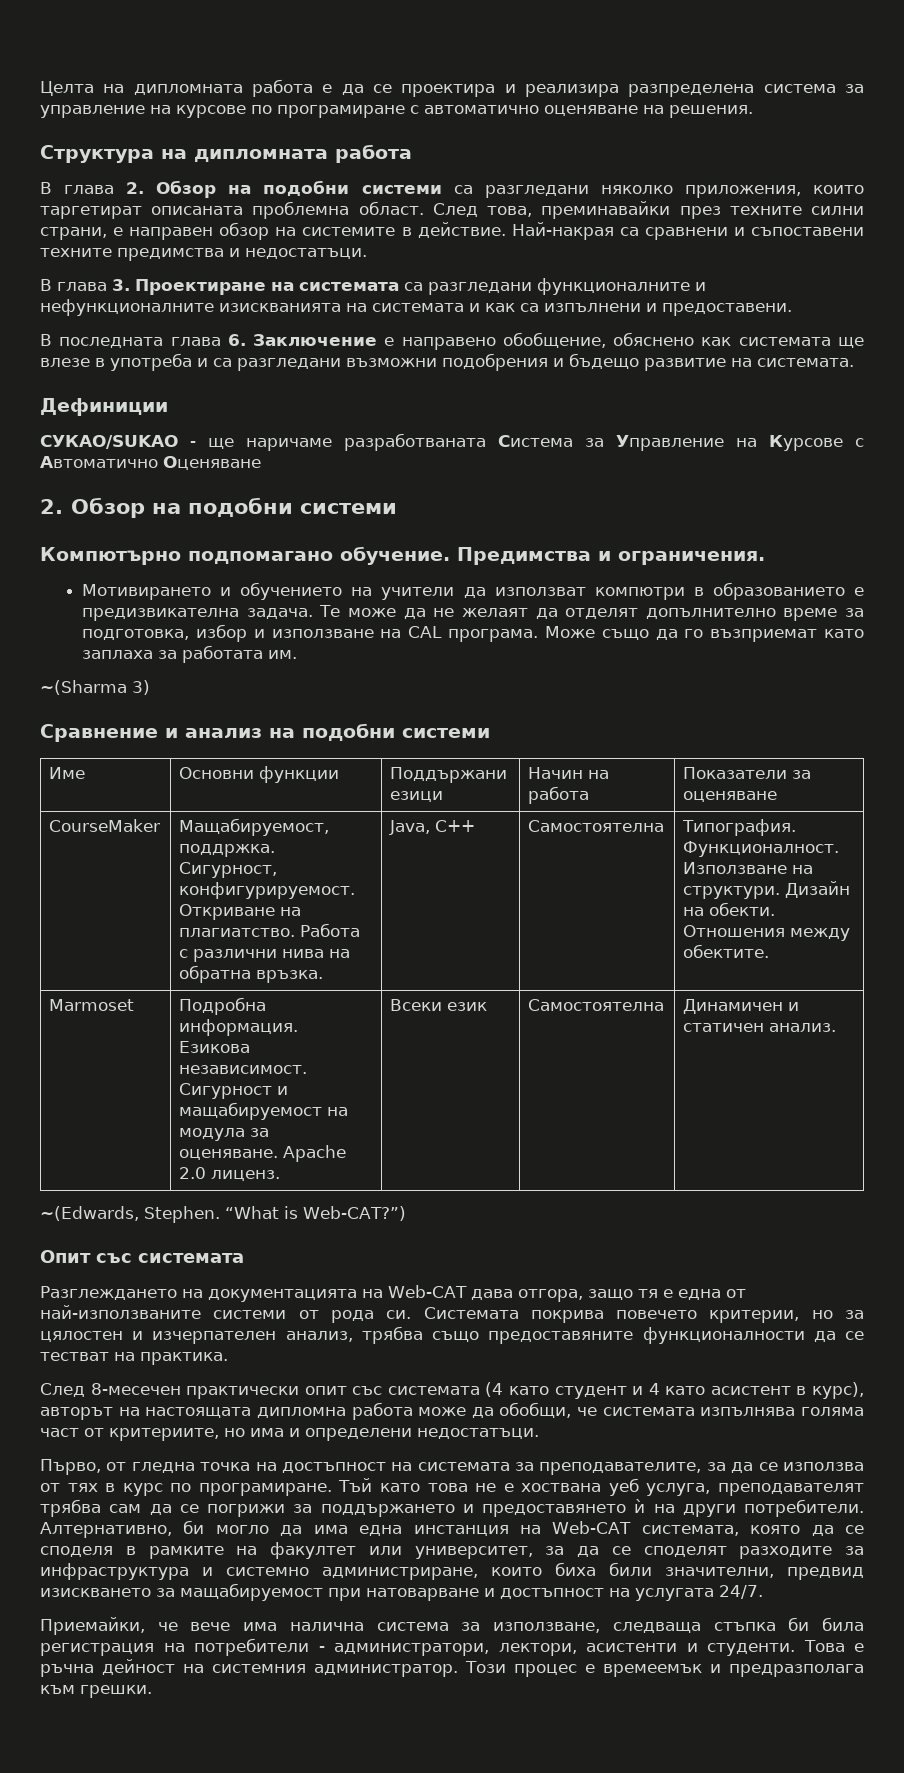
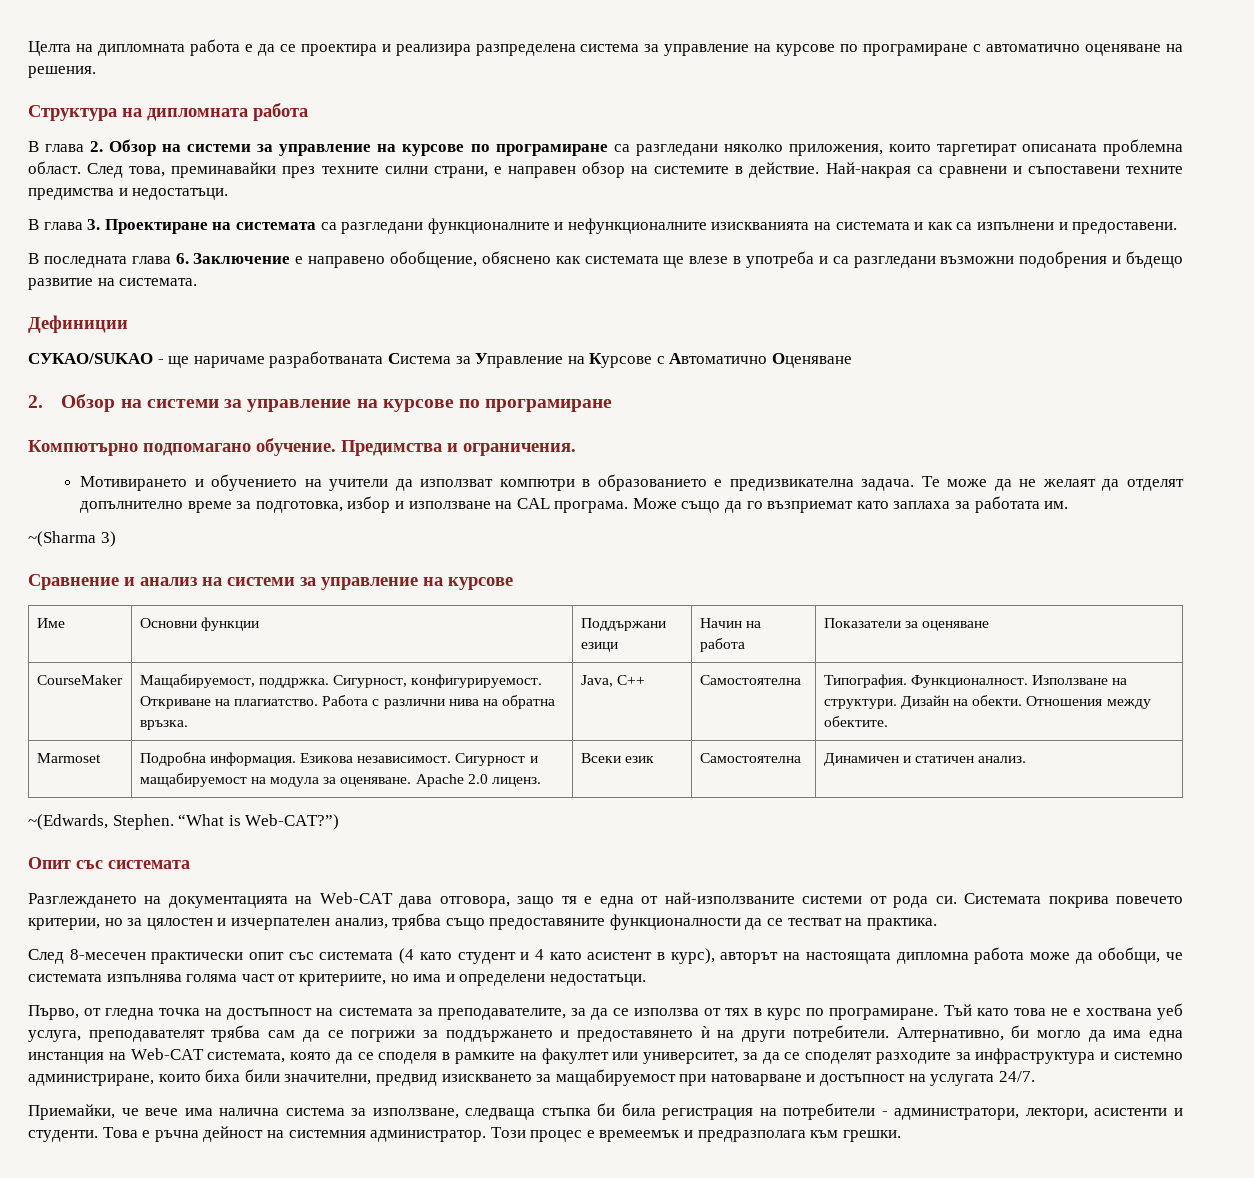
- В глава 2. Обзор на подобни системи са разгледани няколко приложения, които таргетират описаната проблемна област.
+ В глава 2. Обзор на системи за управление на курсове по програмиране са разгледани няколко приложения, които таргетират описаната проблемна област.
  СУКАО/SUKAO - ще наричаме разработваната Система за Управление на Курсове с Автоматично Оценяване
- 2. Обзор на подобни системи
+ 2. Обзор на системи за управление на курсове по програмиране
- Сравнение и анализ на подобни системи
+ Сравнение и анализ на системи за управление на курсове
- Разглеждането на документацията на Web-CAT дава отгора, защо тя е една от най-използваните системи от рода си.
+ Разглеждането на документацията на Web-CAT дава отговора, защо тя е една от най-използваните системи от рода си.

